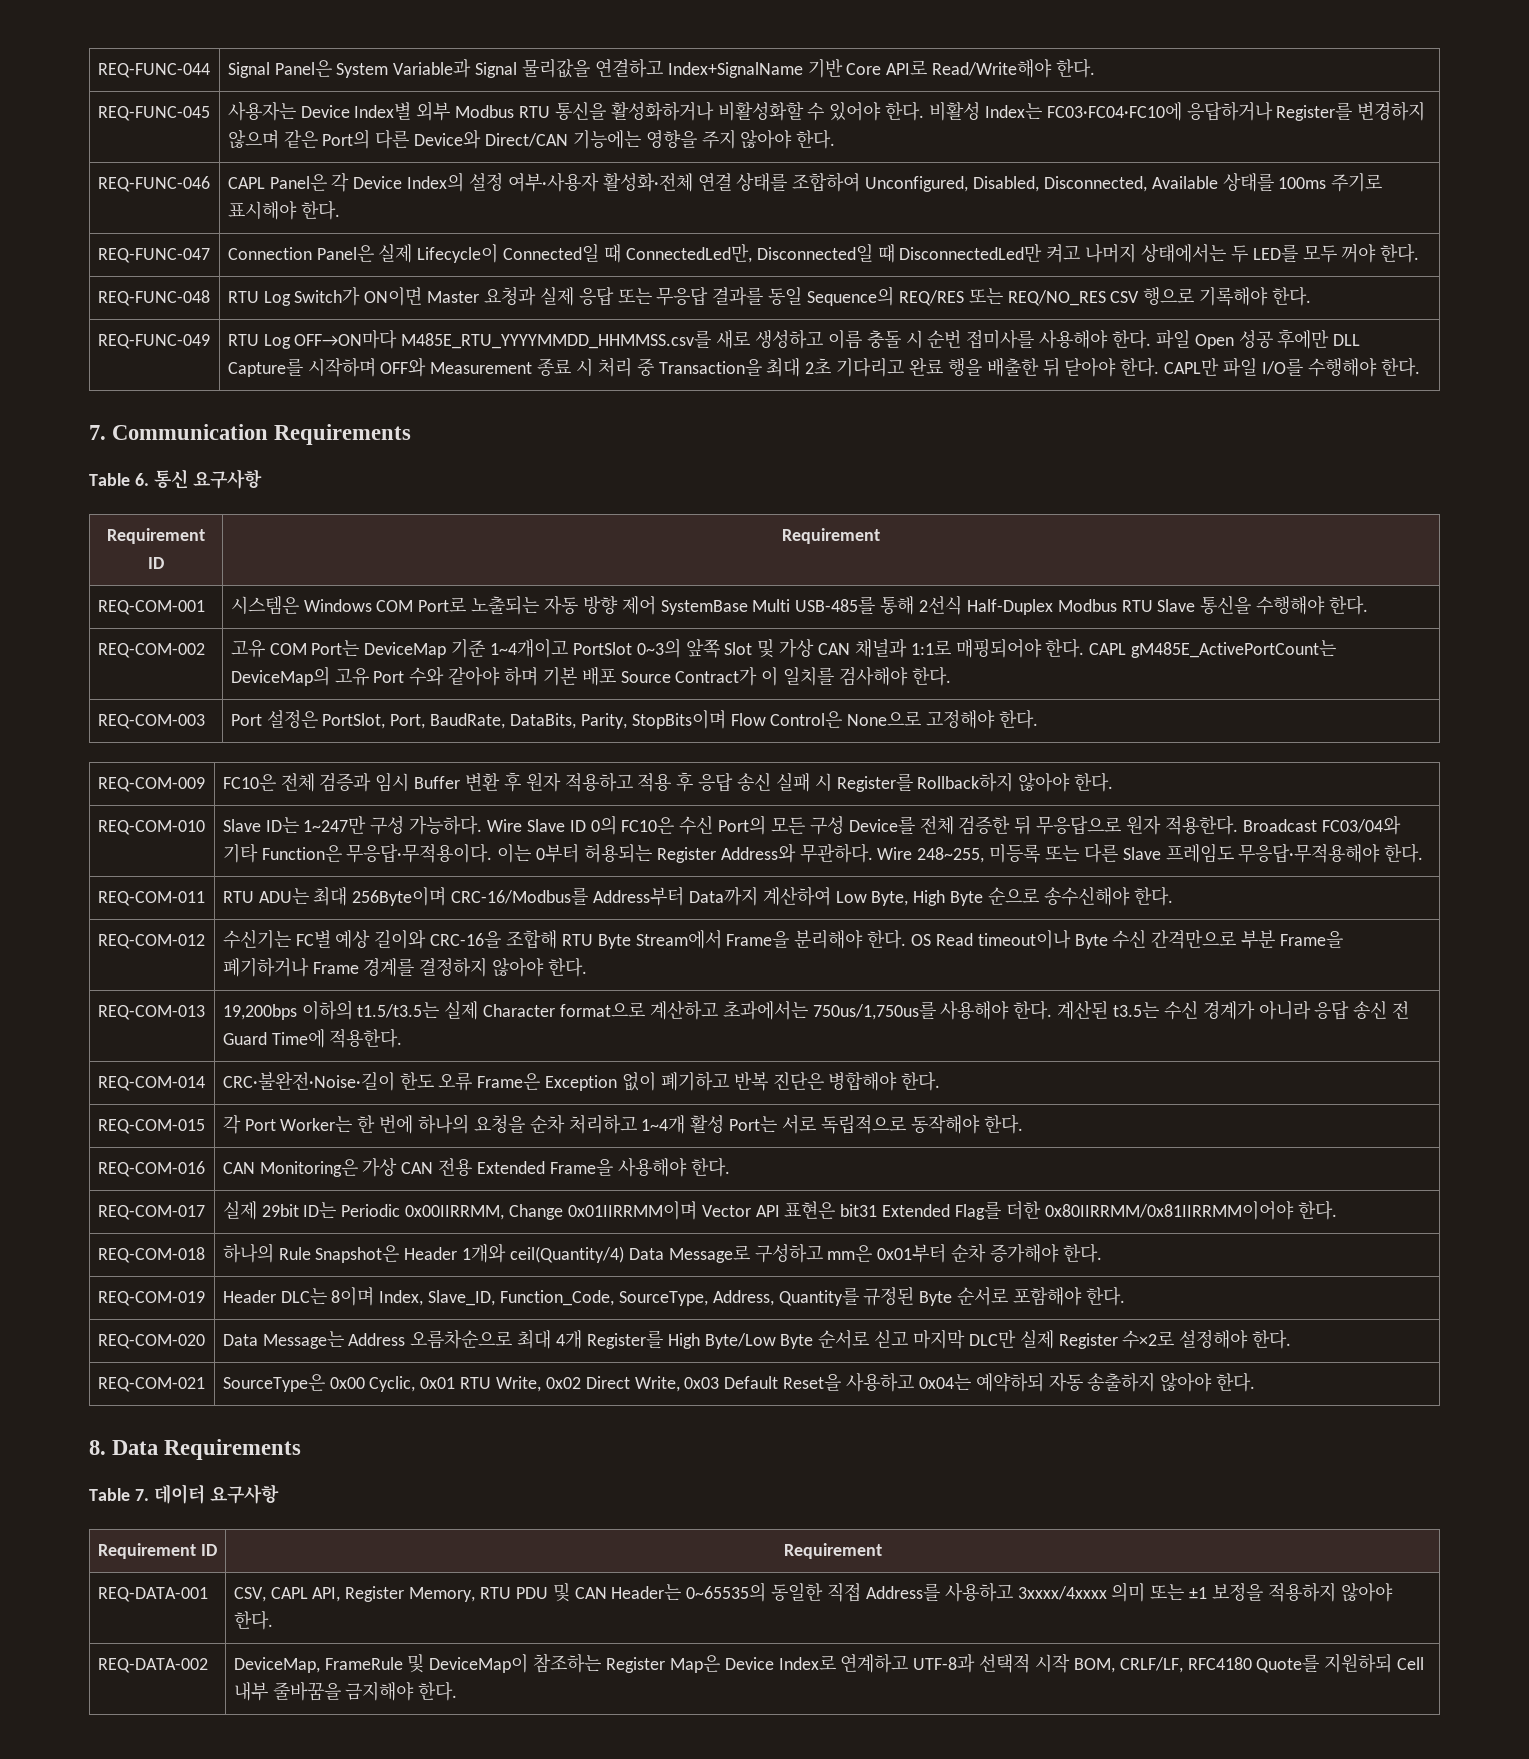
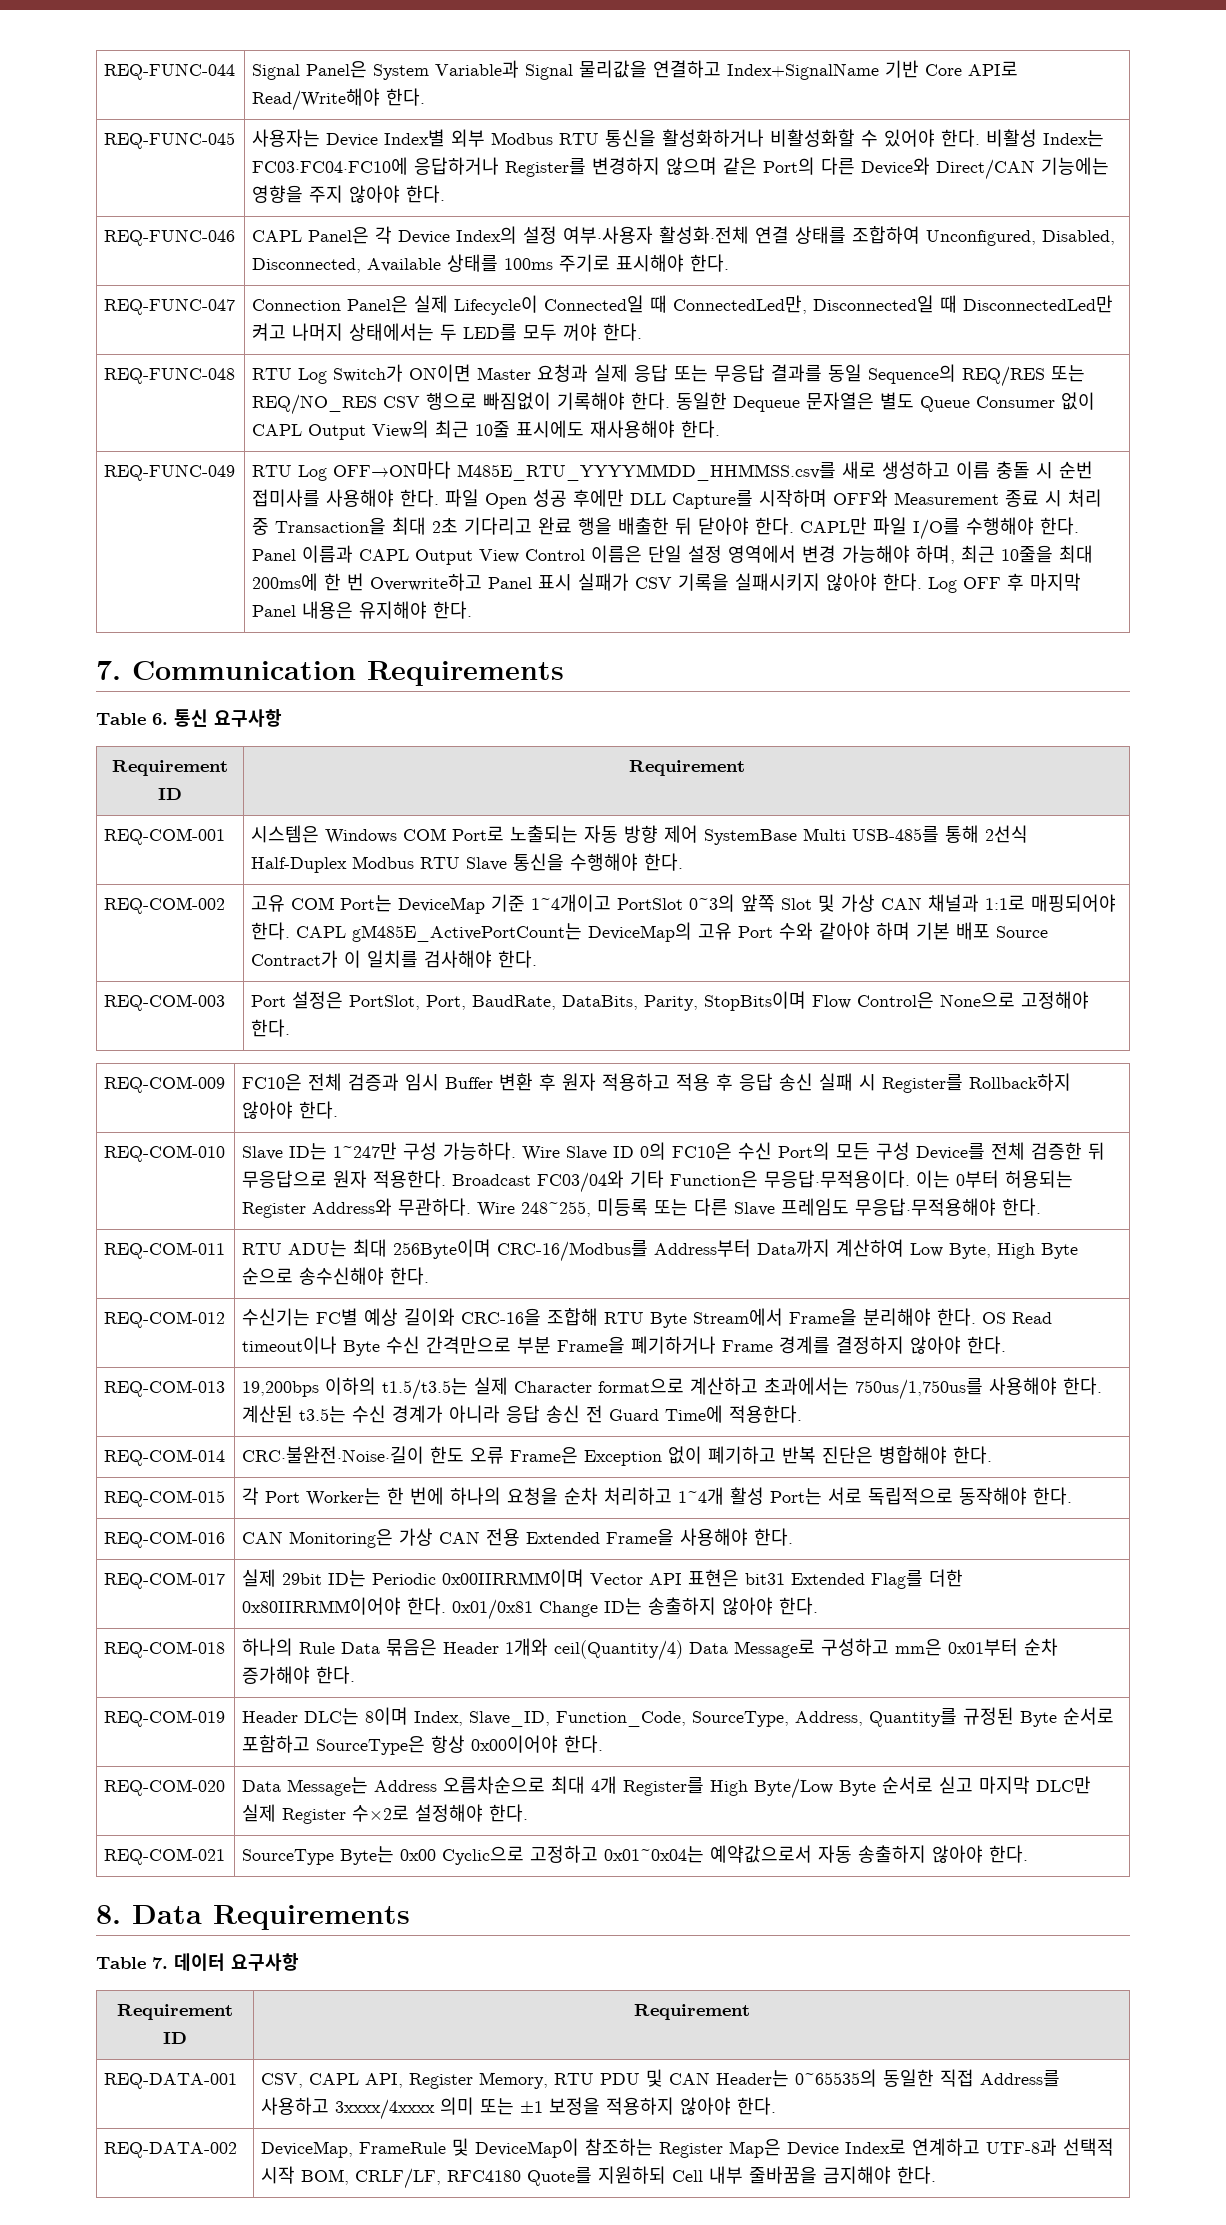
- REQ-FUNC-048 | RTU Log Switch가 ON이면 Master 요청과 실제 응답 또는 무응답 결과를 동일 Sequence의 REQ/RES 또는 REQ/NO_RES CSV 행으로 기록해야 한다.
+ REQ-FUNC-048 | RTU Log Switch가 ON이면 Master 요청과 실제 응답 또는 무응답 결과를 동일 Sequence의 REQ/RES 또는 REQ/NO_RES CSV 행으로 빠짐없이 기록해야 한다. 동일한 Dequeue 문자열은 별도 Queue Consumer 없이 CAPL Output View의 최근 10줄 표시에도 재사용해야 한다.
+ Panel 이름과 CAPL Output View Control 이름은 단일 설정 영역에서 변경 가능해야 하며, 최근 10줄을 최대 200ms에 한 번 Overwrite하고 Panel 표시 실패가 CSV 기록을 실패시키지 않아야 한다. Log OFF 후 마지막 Panel 내용은 유지해야 한다.
- REQ-COM-017 | 실제 29bit ID는 Periodic 0x00IIRRMM, Change 0x01IIRRMM이며 Vector API 표현은 bit31 Extended Flag를 더한 0x80IIRRMM/0x81IIRRMM이어야 한다.
+ REQ-COM-017 | 실제 29bit ID는 Periodic 0x00IIRRMM이며 Vector API 표현은 bit31 Extended Flag를 더한 0x80IIRRMM이어야 한다. 0x01/0x81 Change ID는 송출하지 않아야 한다.
- REQ-COM-018 | 하나의 Rule Snapshot은 Header 1개와 ceil(Quantity/4) Data Message로 구성하고 mm은 0x01부터 순차 증가해야 한다.
+ REQ-COM-018 | 하나의 Rule Data 묶음은 Header 1개와 ceil(Quantity/4) Data Message로 구성하고 mm은 0x01부터 순차 증가해야 한다.
- REQ-COM-019 | Header DLC는 8이며 Index, Slave_ID, Function_Code, SourceType, Address, Quantity를 규정된 Byte 순서로 포함해야 한다.
+ REQ-COM-019 | Header DLC는 8이며 Index, Slave_ID, Function_Code, SourceType, Address, Quantity를 규정된 Byte 순서로 포함하고 SourceType은 항상 0x00이어야 한다.
- REQ-COM-021 | SourceType은 0x00 Cyclic, 0x01 RTU Write, 0x02 Direct Write, 0x03 Default Reset을 사용하고 0x04는 예약하되 자동 송출하지 않아야 한다.
+ REQ-COM-021 | SourceType Byte는 0x00 Cyclic으로 고정하고 0x01~0x04는 예약값으로서 자동 송출하지 않아야 한다.

